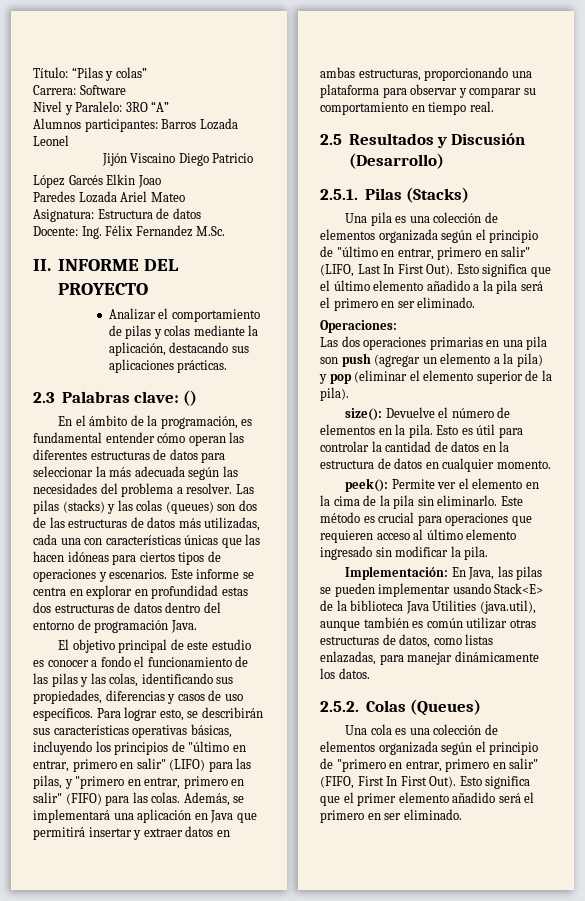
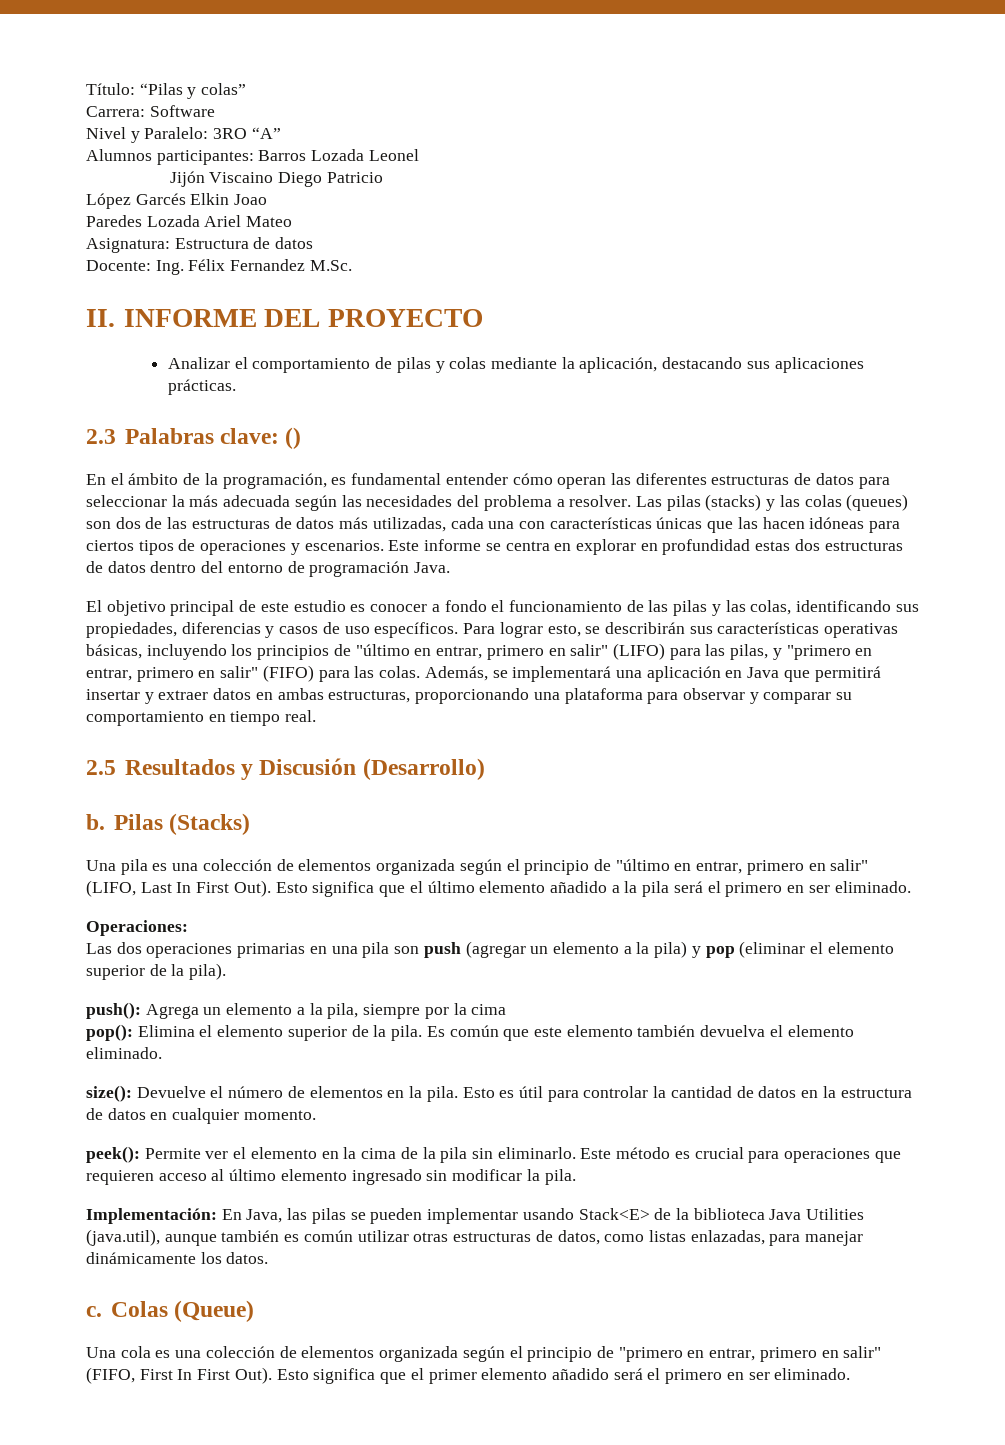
- 2.5.1. Pilas (Stacks)
+ b. Pilas (Stacks)
+ push(): Agrega un elemento a la pila, siempre por la cima
+ pop(): Elimina el elemento superior de la pila. Es común que este elemento también devuelva el elemento eliminado.
- 2.5.2. Colas (Queues)
+ c. Colas (Queue)

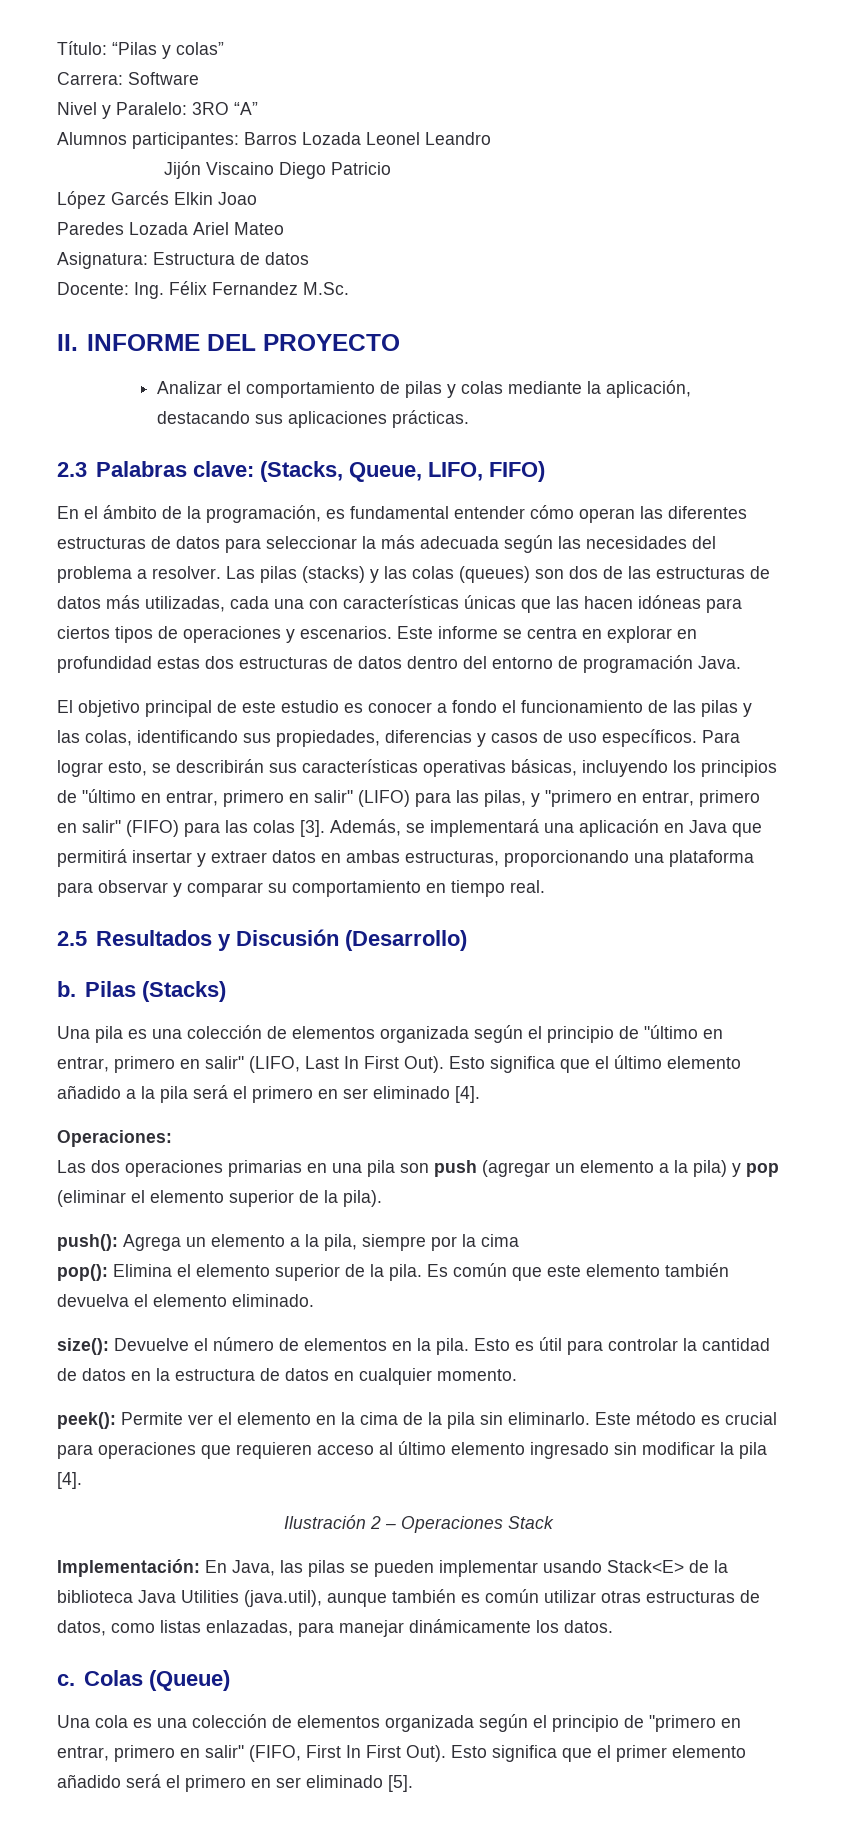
- Alumnos participantes: Barros Lozada Leonel
+ Alumnos participantes: Barros Lozada Leonel Leandro
- 2.3 Palabras clave: ()
+ 2.3 Palabras clave: (Stacks, Queue, LIFO, FIFO)
- Para lograr esto, se describirán sus características operativas básicas, incluyendo los principios de "último en entrar, primero en salir" (LIFO) para las pilas, y "primero en entrar, primero en salir" (FIFO) para las colas.
+ Para lograr esto, se describirán sus características operativas básicas, incluyendo los principios de "último en entrar, primero en salir" (LIFO) para las pilas, y "primero en entrar, primero en salir" (FIFO) para las colas [3].
- Esto significa que el último elemento añadido a la pila será el primero en ser eliminado.
+ Esto significa que el último elemento añadido a la pila será el primero en ser eliminado [4].
- Este método es crucial para operaciones que requieren acceso al último elemento ingresado sin modificar la pila.
+ Este método es crucial para operaciones que requieren acceso al último elemento ingresado sin modificar la pila [4].
+ Ilustración 2 – Operaciones Stack
- Esto significa que el primer elemento añadido será el primero en ser eliminado.
+ Esto significa que el primer elemento añadido será el primero en ser eliminado [5].

